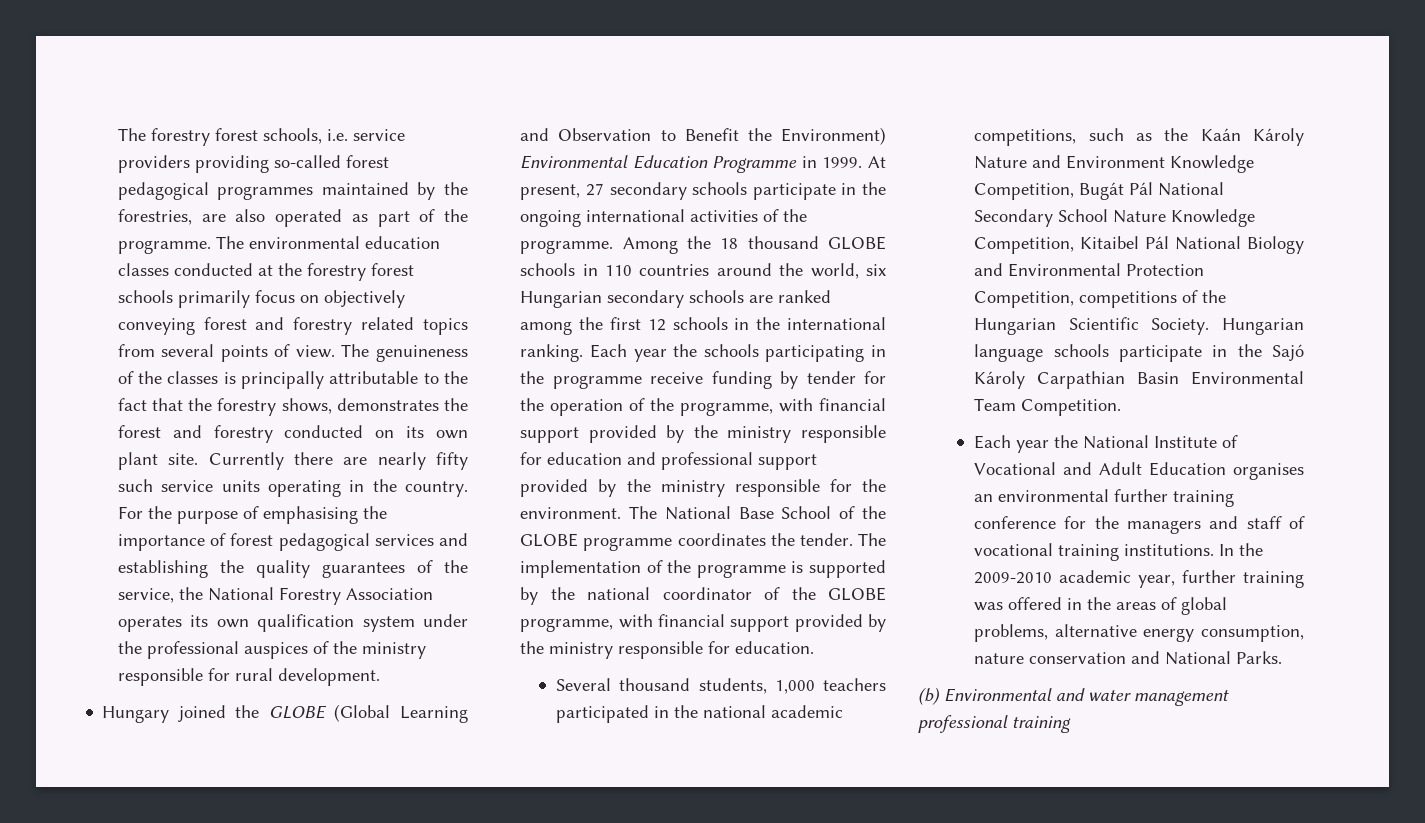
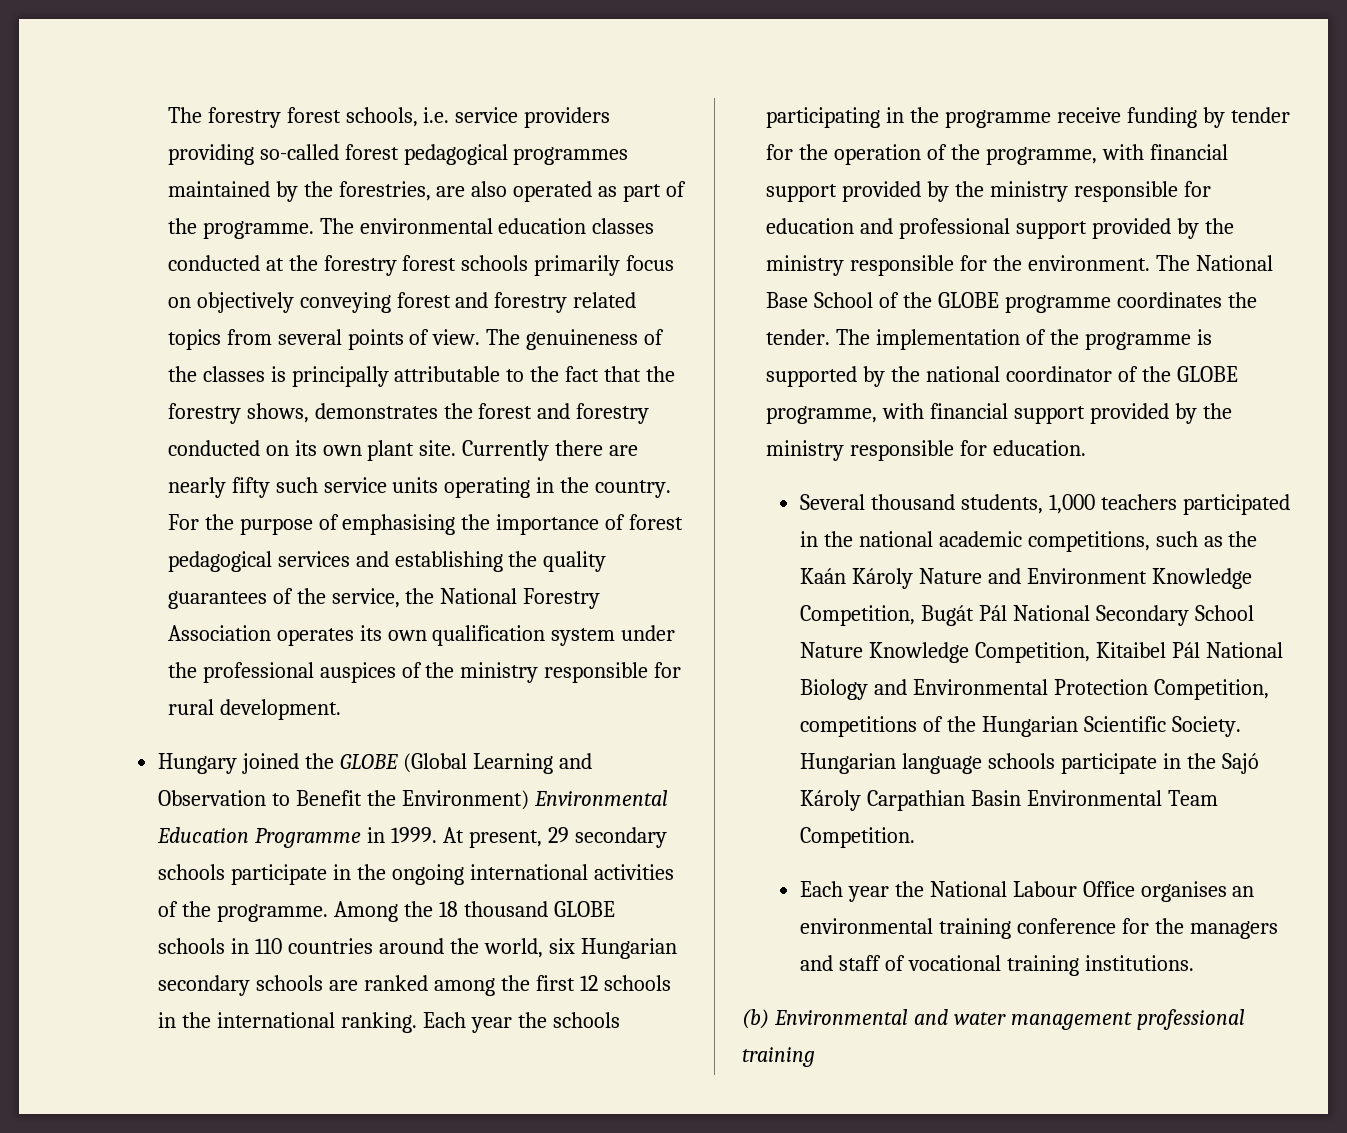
- At present, 27 secondary schools participate in the ongoing international activities of the programme.
+ At present, 29 secondary schools participate in the ongoing international activities of the programme.
- Each year the National Institute of Vocational and Adult Education organises an environmental further training conference for the managers and staff of vocational training institutions. In the 2009-2010 academic year, further training was offered in the areas of global problems, alternative energy consumption, nature conservation and National Parks.
+ Each year the National Labour Office organises an environmental training conference for the managers and staff of vocational training institutions.

